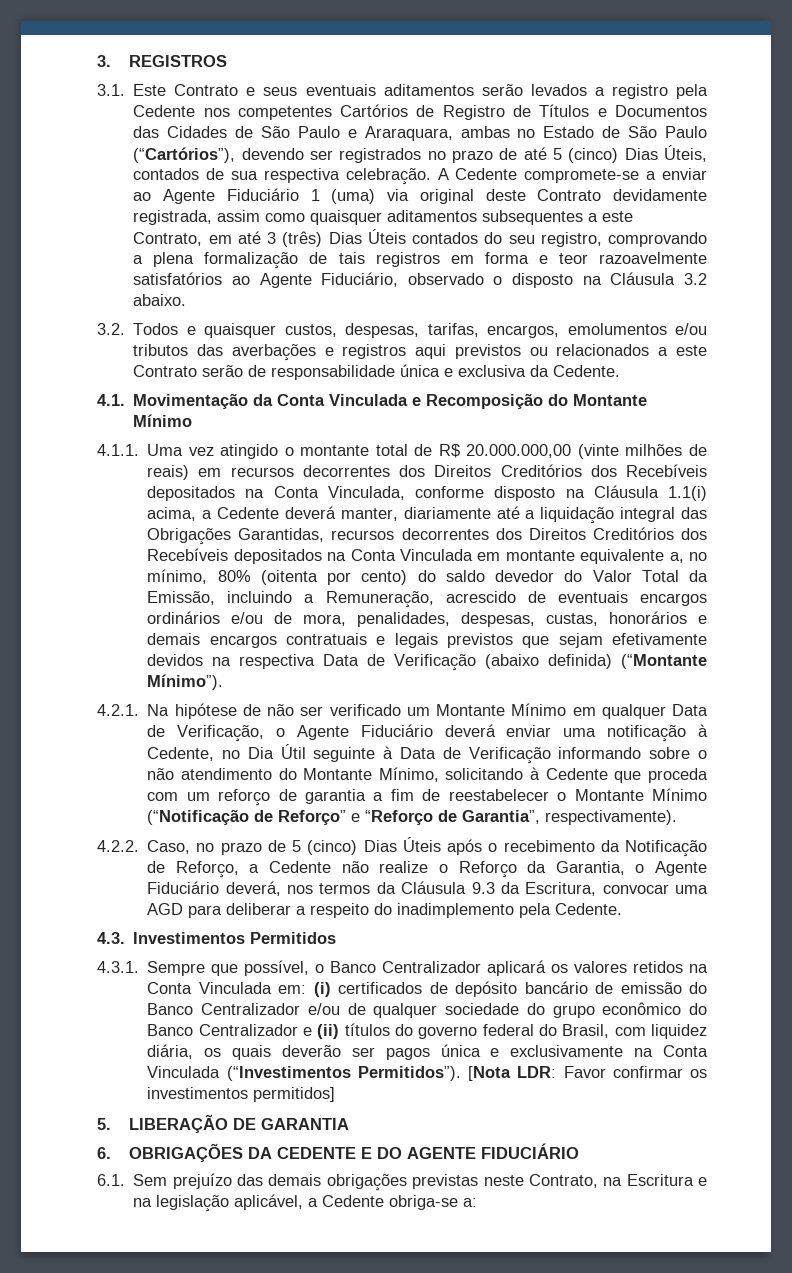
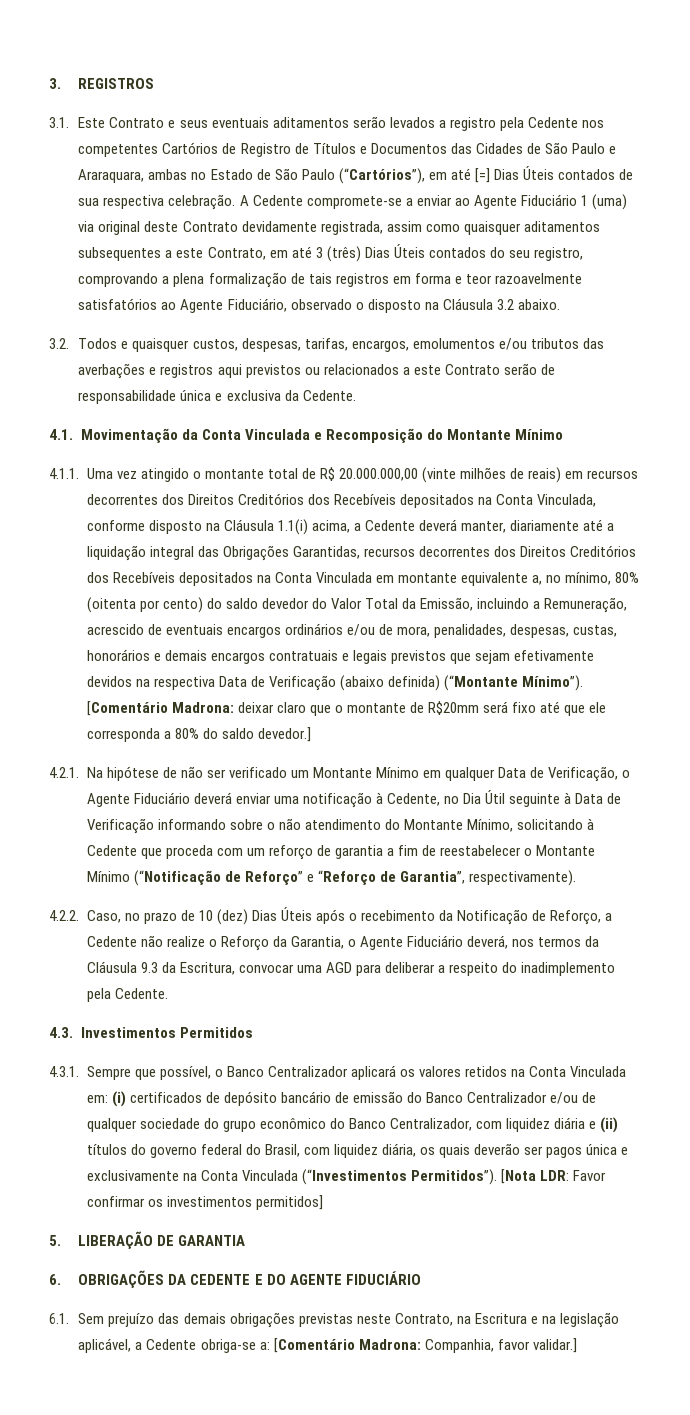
- 3.1. Este Contrato e seus eventuais aditamentos serão levados a registro pela Cedente nos competentes Cartórios de Registro de Títulos e Documentos das Cidades de São Paulo e Araraquara, ambas no Estado de São Paulo (“Cartórios”), devendo ser registrados no prazo de até 5 (cinco) Dias Úteis, contados de sua respectiva celebração.
+ 3.1. Este Contrato e seus eventuais aditamentos serão levados a registro pela Cedente nos competentes Cartórios de Registro de Títulos e Documentos das Cidades de São Paulo e Araraquara, ambas no Estado de São Paulo (“Cartórios”), em até [=] Dias Úteis contados de sua respectiva celebração.
+ [Comentário Madrona: deixar claro que o montante de R$20mm será fixo até que ele corresponda a 80% do saldo devedor.]
- 4.2.2. Caso, no prazo de 5 (cinco) Dias Úteis após o recebimento da Notificação de Reforço, a Cedente não realize o Reforço da Garantia, o Agente Fiduciário deverá, nos termos da Cláusula 9.3 da Escritura, convocar uma AGD para deliberar a respeito do inadimplemento pela Cedente.
+ 4.2.2. Caso, no prazo de 10 (dez) Dias Úteis após o recebimento da Notificação de Reforço, a Cedente não realize o Reforço da Garantia, o Agente Fiduciário deverá, nos termos da Cláusula 9.3 da Escritura, convocar uma AGD para deliberar a respeito do inadimplemento pela Cedente.
- 4.3.1. Sempre que possível, o Banco Centralizador aplicará os valores retidos na Conta Vinculada em: (i) certificados de depósito bancário de emissão do Banco Centralizador e/ou de qualquer sociedade do grupo econômico do Banco Centralizador e (ii) títulos do governo federal do Brasil, com liquidez diária, os quais deverão ser pagos única e exclusivamente na Conta Vinculada (“Investimentos Permitidos”).
+ 4.3.1. Sempre que possível, o Banco Centralizador aplicará os valores retidos na Conta Vinculada em: (i) certificados de depósito bancário de emissão do Banco Centralizador e/ou de qualquer sociedade do grupo econômico do Banco Centralizador, com liquidez diária e (ii) títulos do governo federal do Brasil, com liquidez diária, os quais deverão ser pagos única e exclusivamente na Conta Vinculada (“Investimentos Permitidos”).
- 6.1. Sem prejuízo das demais obrigações previstas neste Contrato, na Escritura e na legislação aplicável, a Cedente obriga-se a:
+ 6.1. Sem prejuízo das demais obrigações previstas neste Contrato, na Escritura e na legislação aplicável, a Cedente obriga-se a: [Comentário Madrona: Companhia, favor validar.]

